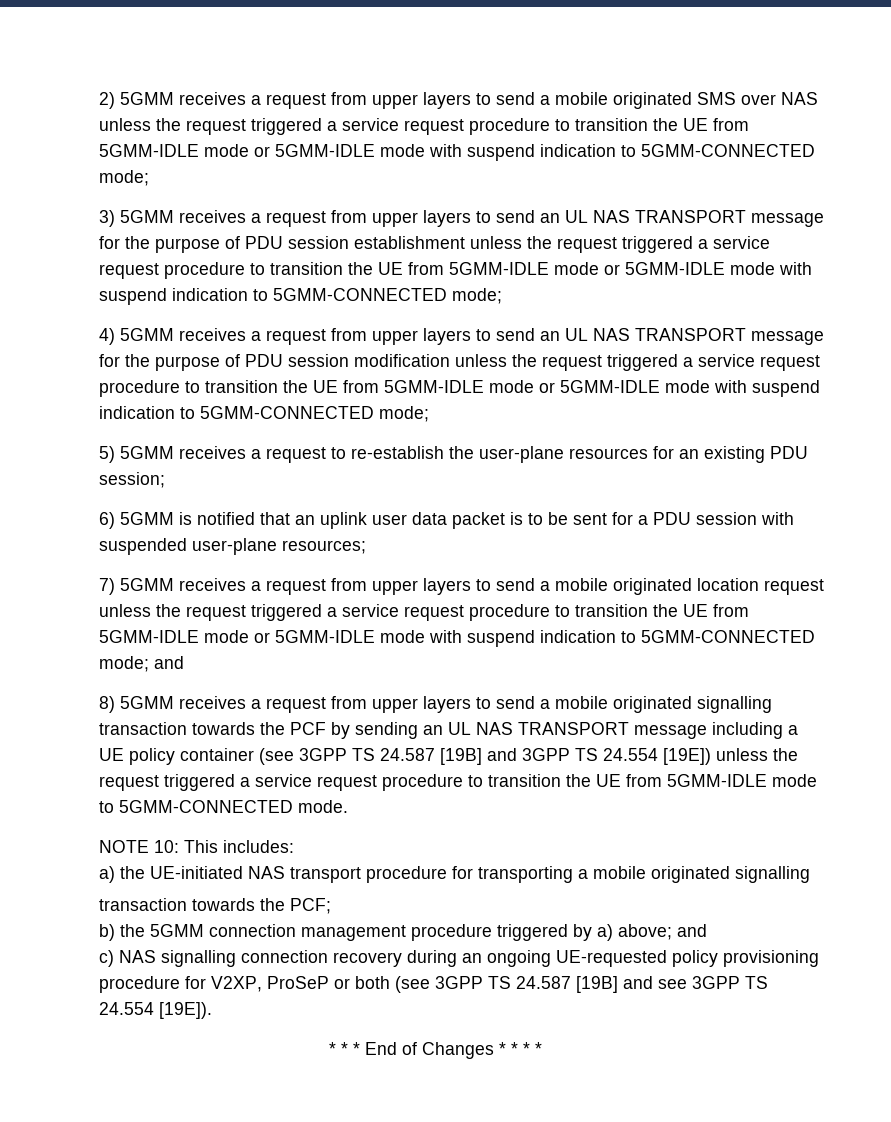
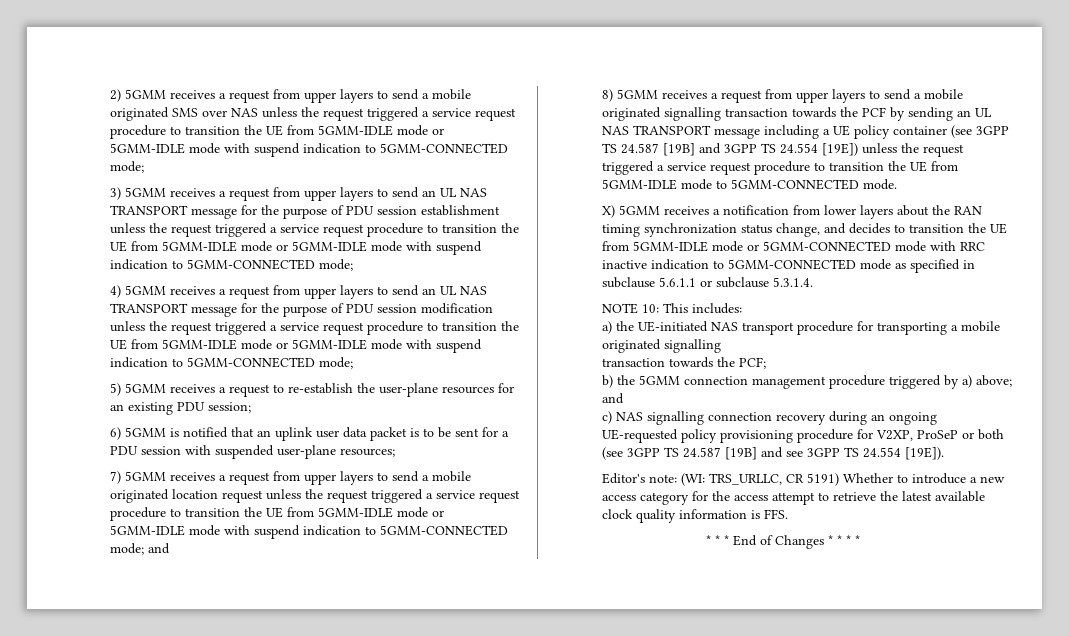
+ X) 5GMM receives a notification from lower layers about the RAN timing synchronization status change, and decides to transition the UE from 5GMM-IDLE mode or 5GMM-CONNECTED mode with RRC inactive indication to 5GMM-CONNECTED mode as specified in subclause 5.6.1.1 or subclause 5.3.1.4.
+ Editor's note: (WI: TRS_URLLC, CR 5191) Whether to introduce a new access category for the access attempt to retrieve the latest available clock quality information is FFS.

